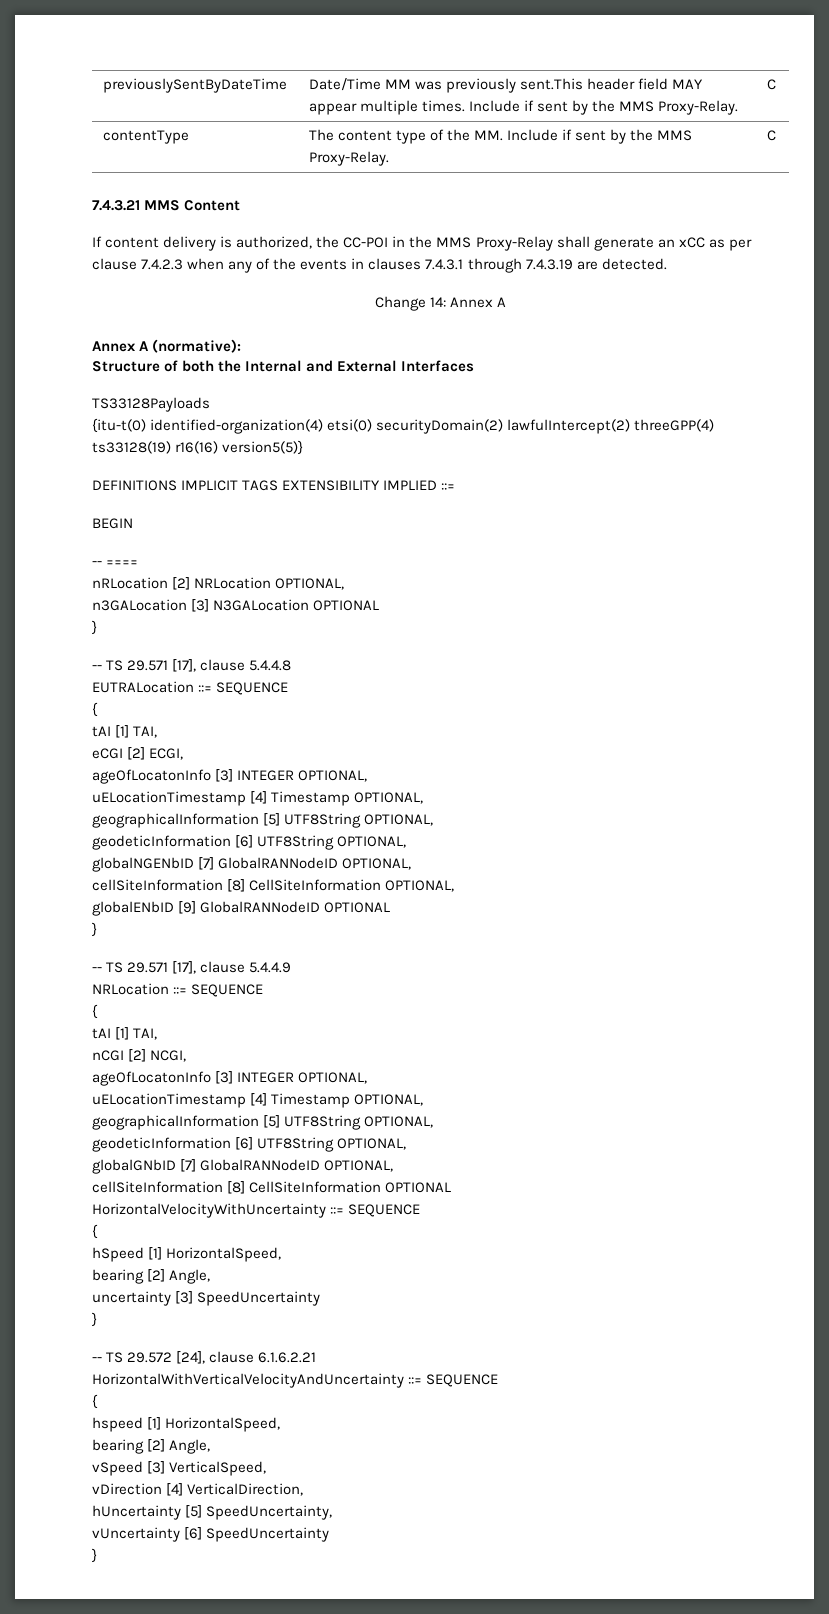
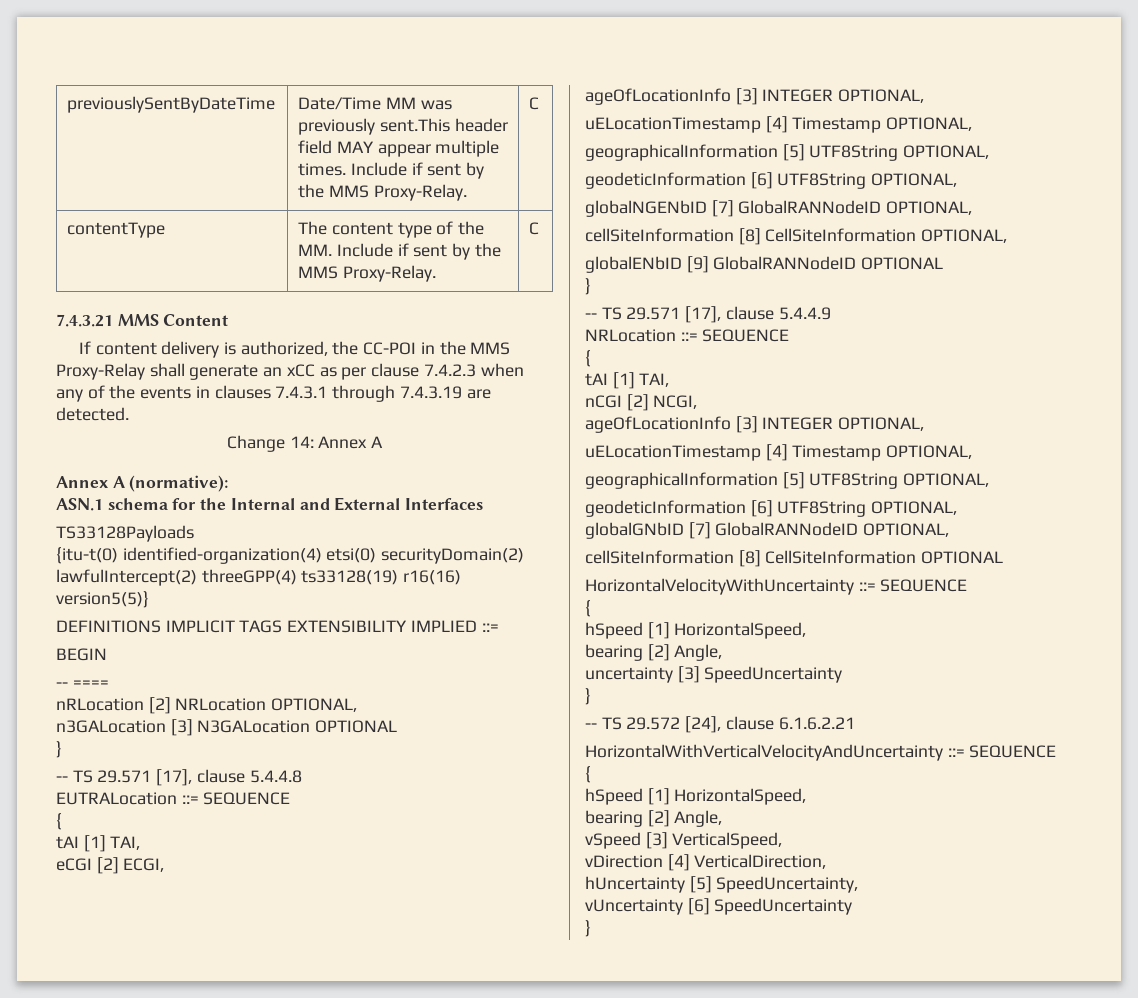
- Structure of both the Internal and External Interfaces
+ ASN.1 schema for the Internal and External Interfaces
  eCGI [2] ECGI,
- ageOfLocatonInfo [3] INTEGER OPTIONAL,
+ ageOfLocationInfo [3] INTEGER OPTIONAL,
  nCGI [2] NCGI,
- ageOfLocatonInfo [3] INTEGER OPTIONAL,
+ ageOfLocationInfo [3] INTEGER OPTIONAL,
  HorizontalWithVerticalVelocityAndUncertainty ::= SEQUENCE
  {
- hspeed [1] HorizontalSpeed,
+ hSpeed [1] HorizontalSpeed,

